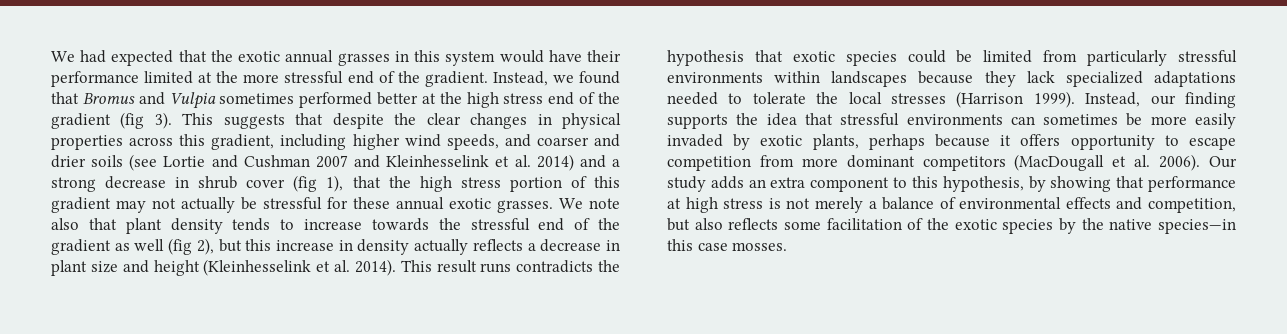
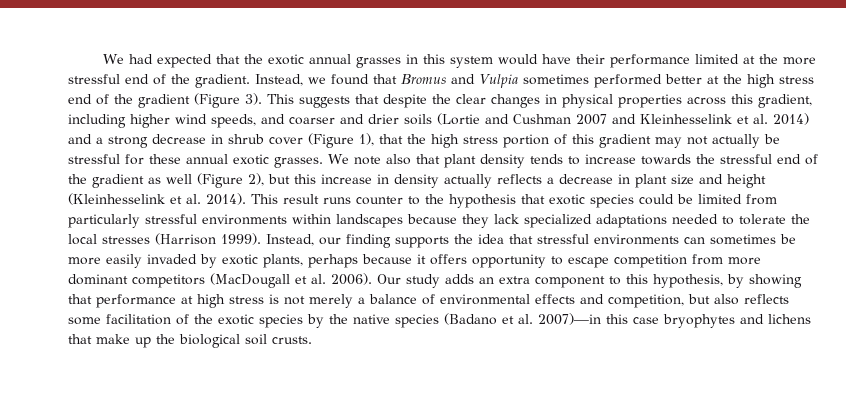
- Instead, we found that Bromus and Vulpia sometimes performed better at the high stress end of the gradient (fig 3).
+ Instead, we found that Bromus and Vulpia sometimes performed better at the high stress end of the gradient (Figure 3).
- This suggests that despite the clear changes in physical properties across this gradient, including higher wind speeds, and coarser and drier soils (see Lortie and Cushman 2007 and Kleinhesselink et al. 2014) and a strong decrease in shrub cover (fig 1), that the high stress portion of this gradient may not actually be stressful for these annual exotic grasses.
+ This suggests that despite the clear changes in physical properties across this gradient, including higher wind speeds, and coarser and drier soils (Lortie and Cushman 2007 and Kleinhesselink et al. 2014) and a strong decrease in shrub cover (Figure 1), that the high stress portion of this gradient may not actually be stressful for these annual exotic grasses.
- We note also that plant density tends to increase towards the stressful end of the gradient as well (fig 2), but this increase in density actually reflects a decrease in plant size and height (Kleinhesselink et al. 2014).
+ We note also that plant density tends to increase towards the stressful end of the gradient as well (Figure 2), but this increase in density actually reflects a decrease in plant size and height (Kleinhesselink et al. 2014).
- This result runs contradicts the hypothesis that exotic species could be limited from particularly stressful environments within landscapes because they lack specialized adaptations needed to tolerate the local stresses (Harrison 1999).
+ This result runs counter to the hypothesis that exotic species could be limited from particularly stressful environments within landscapes because they lack specialized adaptations needed to tolerate the local stresses (Harrison 1999).
- Our study adds an extra component to this hypothesis, by showing that performance at high stress is not merely a balance of environmental effects and competition, but also reflects some facilitation of the exotic species by the native species—in this case mosses.
+ Our study adds an extra component to this hypothesis, by showing that performance at high stress is not merely a balance of environmental effects and competition, but also reflects some facilitation of the exotic species by the native species (Badano et al. 2007)—in this case bryophytes and lichens that make up the biological soil crusts.

